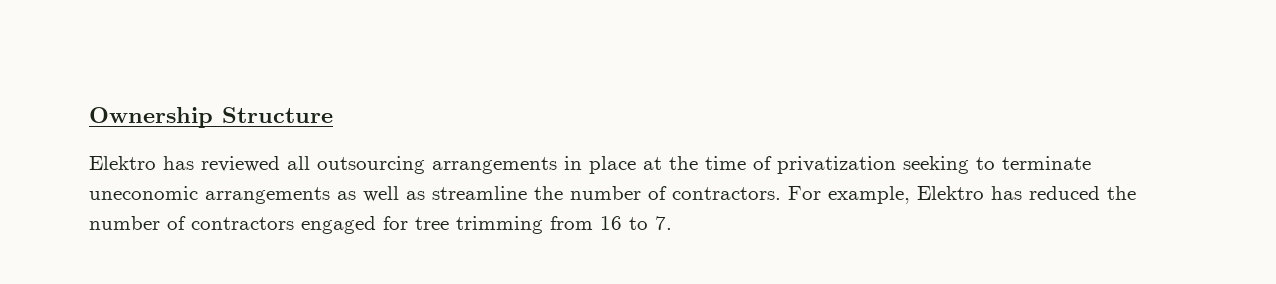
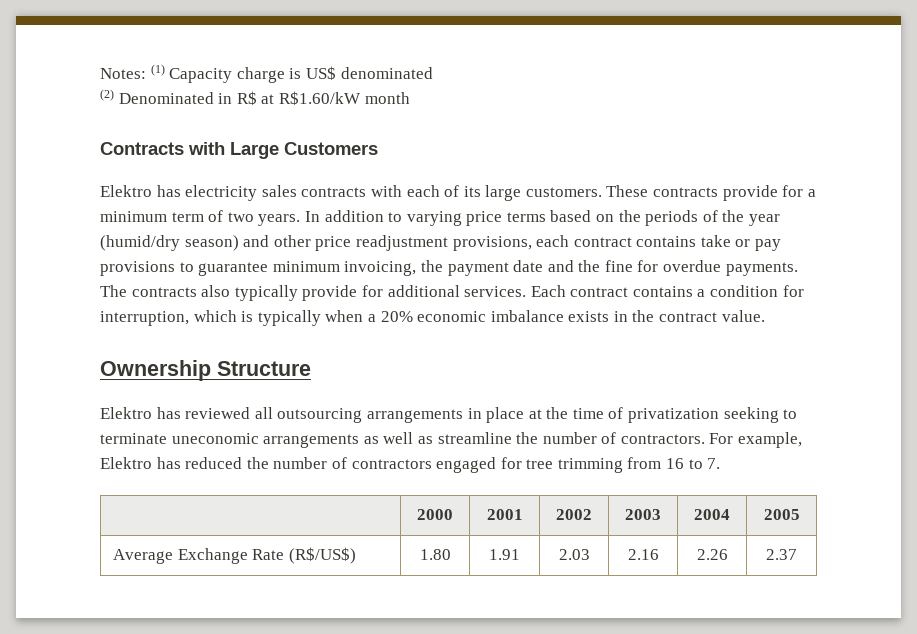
+ Notes: (1) Capacity charge is US$ denominated
+ (2) Denominated in R$ at R$1.60/kW month
+ Contracts with Large Customers
+ Elektro has electricity sales contracts with each of its large customers. These contracts provide for a minimum term of two years. In addition to varying price terms based on the periods of the year (humid/dry season) and other price readjustment provisions, each contract contains take or pay provisions to guarantee minimum invoicing, the payment date and the fine for overdue payments. The contracts also typically provide for additional services. Each contract contains a condition for interruption, which is typically when a 20% economic imbalance exists in the contract value.
+ | 2000 | 2001 | 2002 | 2003 | 2004 | 2005
+ Average Exchange Rate (R$/US$) | 1.80 | 1.91 | 2.03 | 2.16 | 2.26 | 2.37

